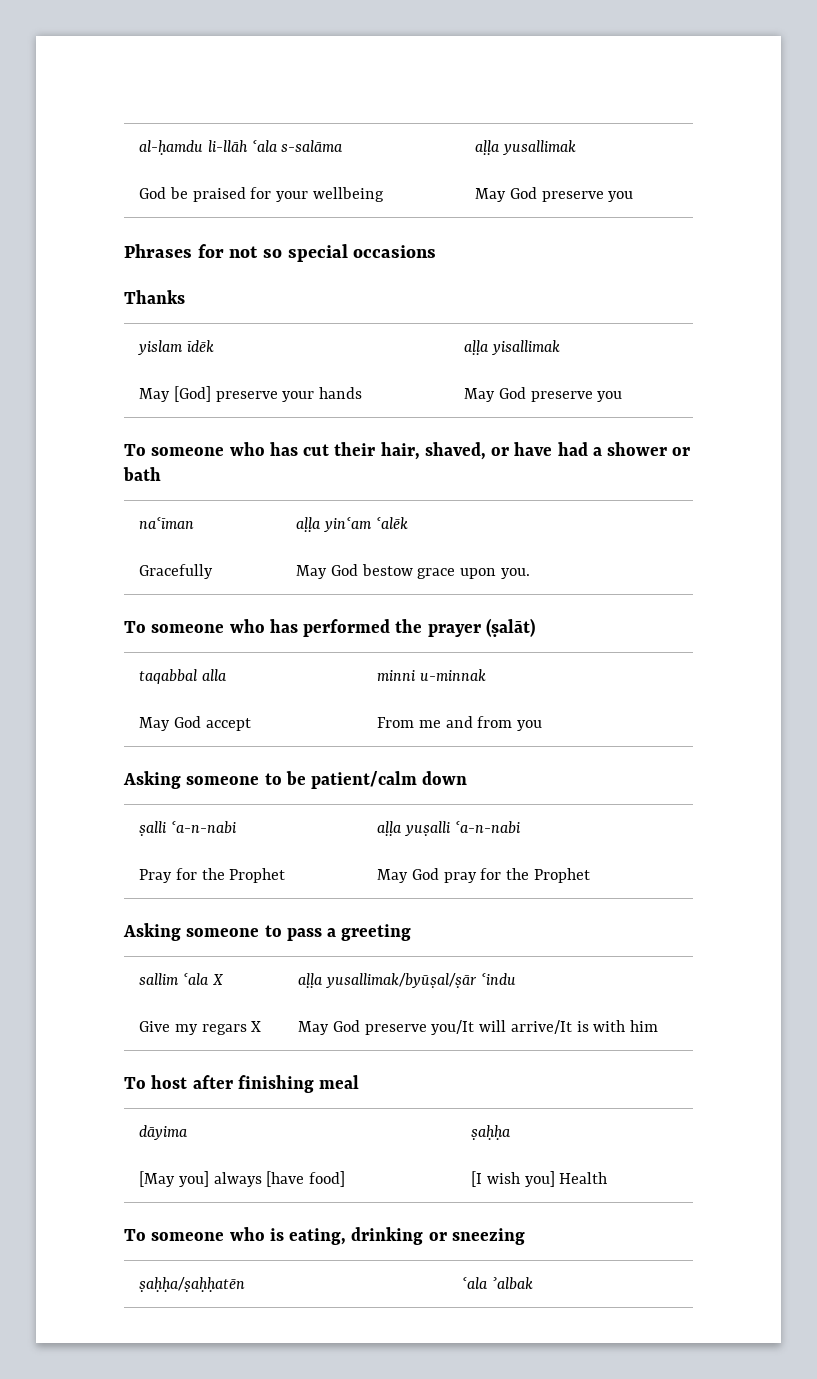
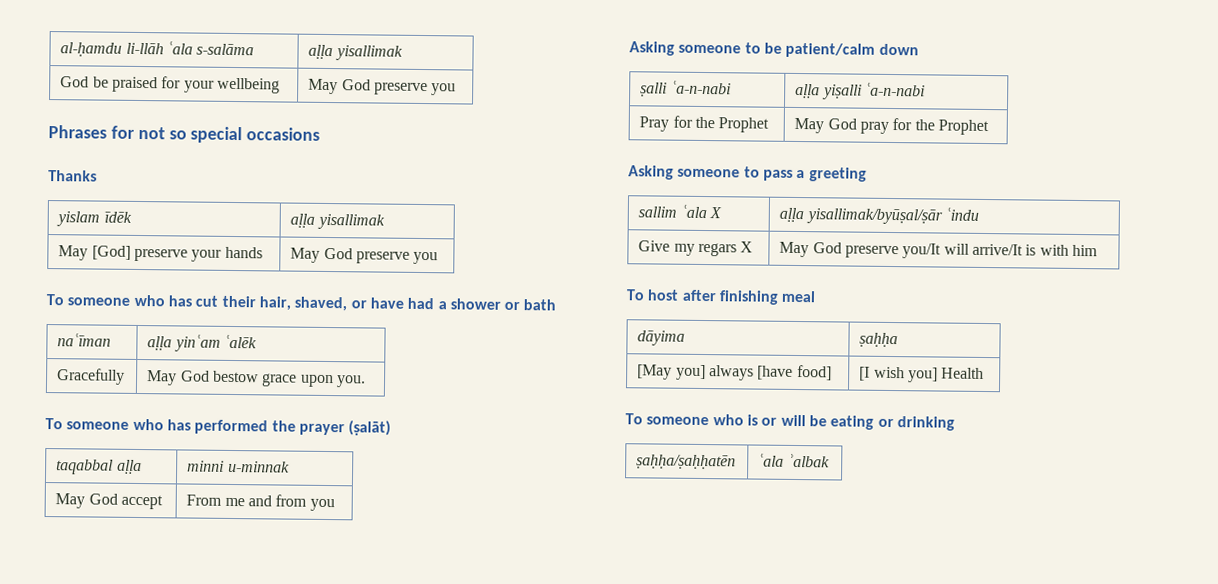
- al-ḥamdu li-llāh ʿala s-salāma | aḷḷa yusallimak
+ al-ḥamdu li-llāh ʿala s-salāma | aḷḷa yisallimak
- taqabbal alla | minni u-minnak
+ taqabbal aḷḷa | minni u-minnak
- ṣalli ʿa-n-nabi | aḷḷa yuṣalli ʿa-n-nabi
+ ṣalli ʿa-n-nabi | aḷḷa yiṣalli ʿa-n-nabi
- sallim ʿala X | aḷḷa yusallimak/byūṣal/ṣār ʿindu
+ sallim ʿala X | aḷḷa yisallimak/byūṣal/ṣār ʿindu
- To someone who is eating, drinking or sneezing
+ To someone who is or will be eating or drinking

